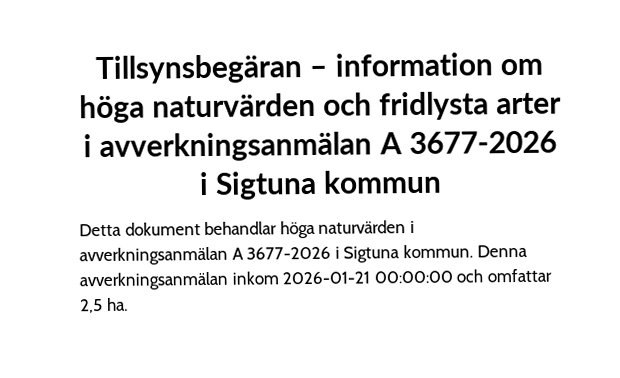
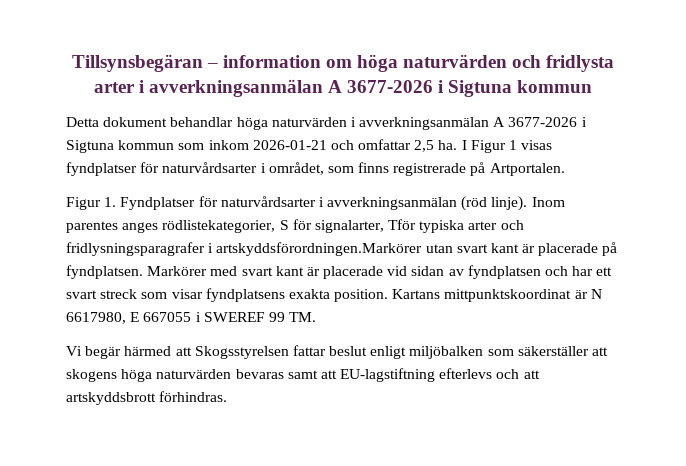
- Detta dokument behandlar höga naturvärden i avverkningsanmälan A 3677-2026 i Sigtuna kommun. Denna avverkningsanmälan inkom 2026-01-21 00:00:00 och omfattar 2,5 ha.
+ Detta dokument behandlar höga naturvärden i avverkningsanmälan A 3677-2026 i Sigtuna kommun som inkom 2026-01-21 och omfattar 2,5 ha.
+ I Figur 1 visas fyndplatser för naturvårdsarter i området, som finns registrerade på Artportalen.
+ Figur 1. Fyndplatser för naturvårdsarter i avverkningsanmälan (röd linje). Inom parentes anges rödlistekategorier, S för signalarter, Tför typiska arter och fridlysningsparagrafer i artskyddsförordningen.Markörer utan svart kant är placerade på fyndplatsen. Markörer med svart kant är placerade vid sidan av fyndplatsen och har ett svart streck som visar fyndplatsens exakta position. Kartans mittpunktskoordinat är N 6617980, E 667055 i SWEREF 99 TM.
+ Vi begär härmed att Skogsstyrelsen fattar beslut enligt miljöbalken som säkerställer att skogens höga naturvärden bevaras samt att EU-lagstiftning efterlevs och att artskyddsbrott förhindras.

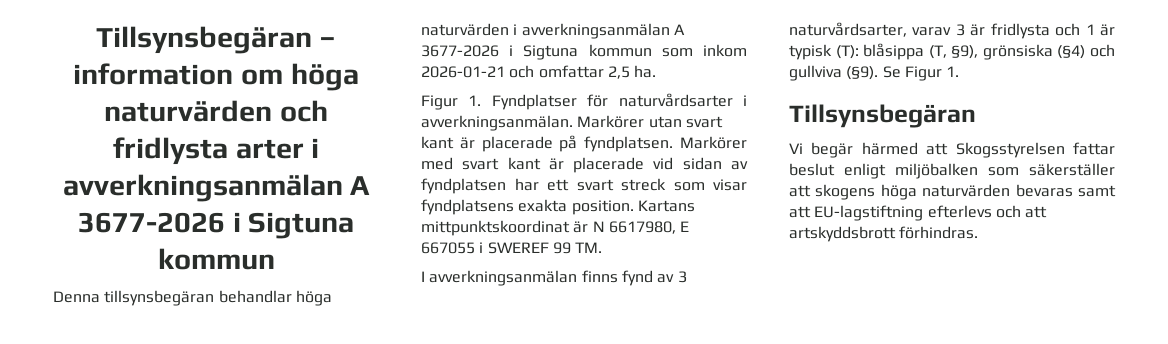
- Detta dokument behandlar höga naturvärden i avverkningsanmälan A 3677-2026 i Sigtuna kommun som inkom 2026-01-21 och omfattar 2,5 ha. I Figur 1 visas fyndplatser för naturvårdsarter i området, som finns registrerade på Artportalen.
+ Denna tillsynsbegäran behandlar höga naturvärden i avverkningsanmälan A 3677-2026 i Sigtuna kommun som inkom 2026-01-21 och omfattar 2,5 ha.
- Figur 1. Fyndplatser för naturvårdsarter i avverkningsanmälan (röd linje). Inom parentes anges rödlistekategorier, S för signalarter, Tför typiska arter och fridlysningsparagrafer i artskyddsförordningen.Markörer utan svart kant är placerade på fyndplatsen.
+ Figur 1. Fyndplatser för naturvårdsarter i avverkningsanmälan. Markörer utan svart kant är placerade på fyndplatsen.
- Markörer med svart kant är placerade vid sidan av fyndplatsen och har ett svart streck som visar fyndplatsens exakta position.
+ Markörer med svart kant är placerade vid sidan av fyndplatsen har ett svart streck som visar fyndplatsens exakta position.
+ I avverkningsanmälan finns fynd av 3 naturvårdsarter, varav 3 är fridlysta och 1 är typisk (T): blåsippa (T, §9), grönsiska (§4) och gullviva (§9). Se Figur 1.
+ Tillsynsbegäran

